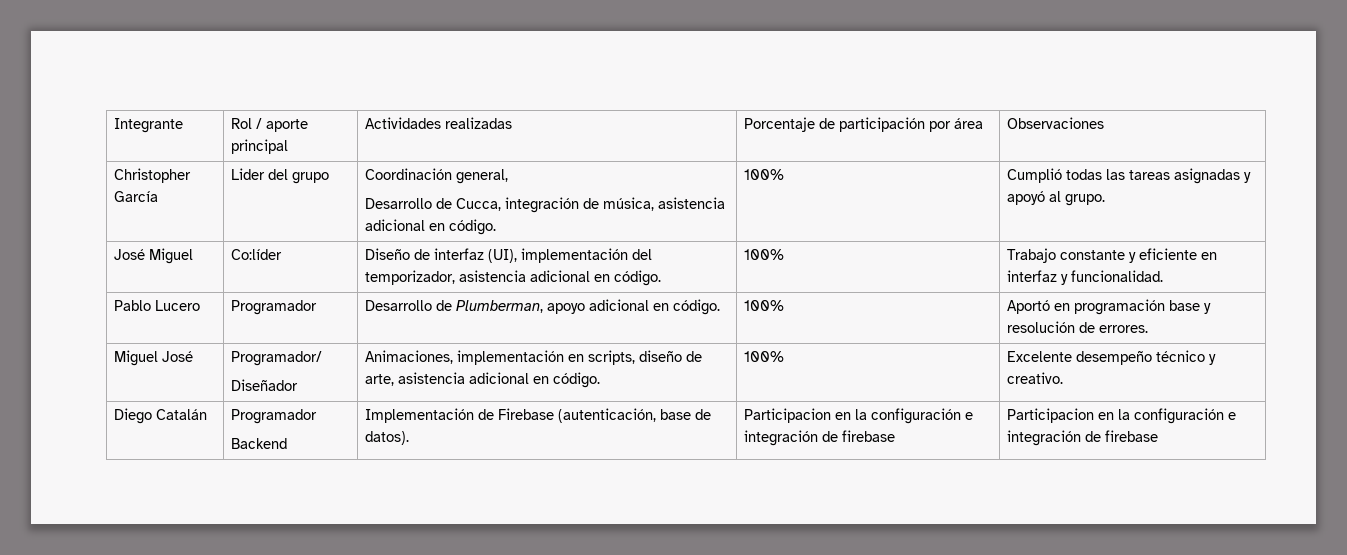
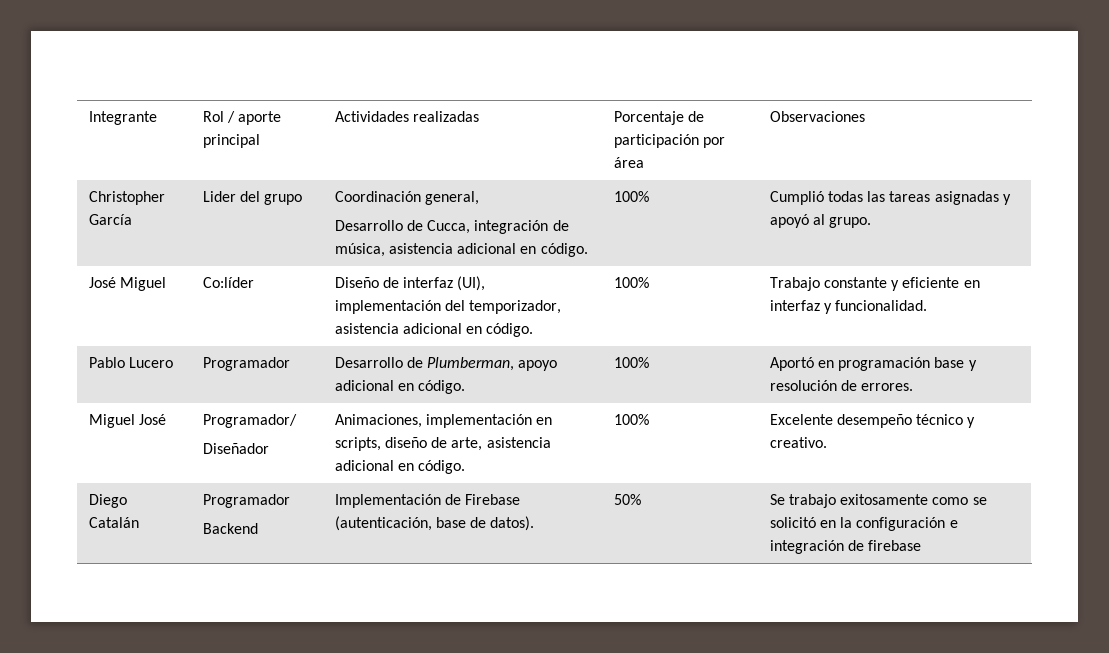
  Diego Catalán | Programador
- Backend | Implementación de Firebase (autenticación, base de datos). | Participacion en la configuración e integración de firebase | Participacion en la configuración e integración de firebase
+ Backend | Implementación de Firebase (autenticación, base de datos). | 50% | Se trabajo exitosamente como se solicitó en la configuración e integración de firebase

